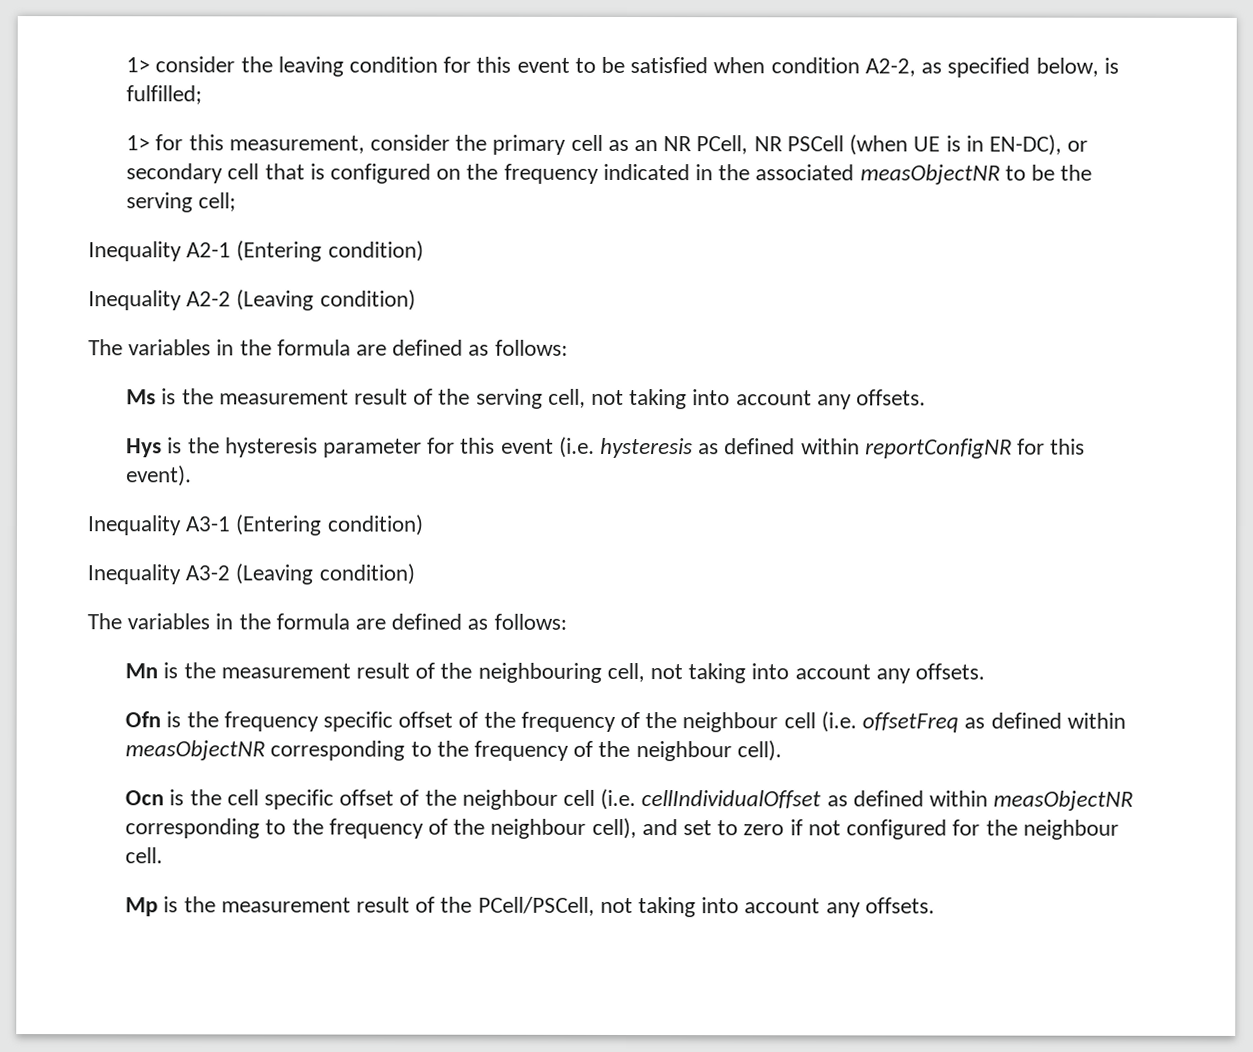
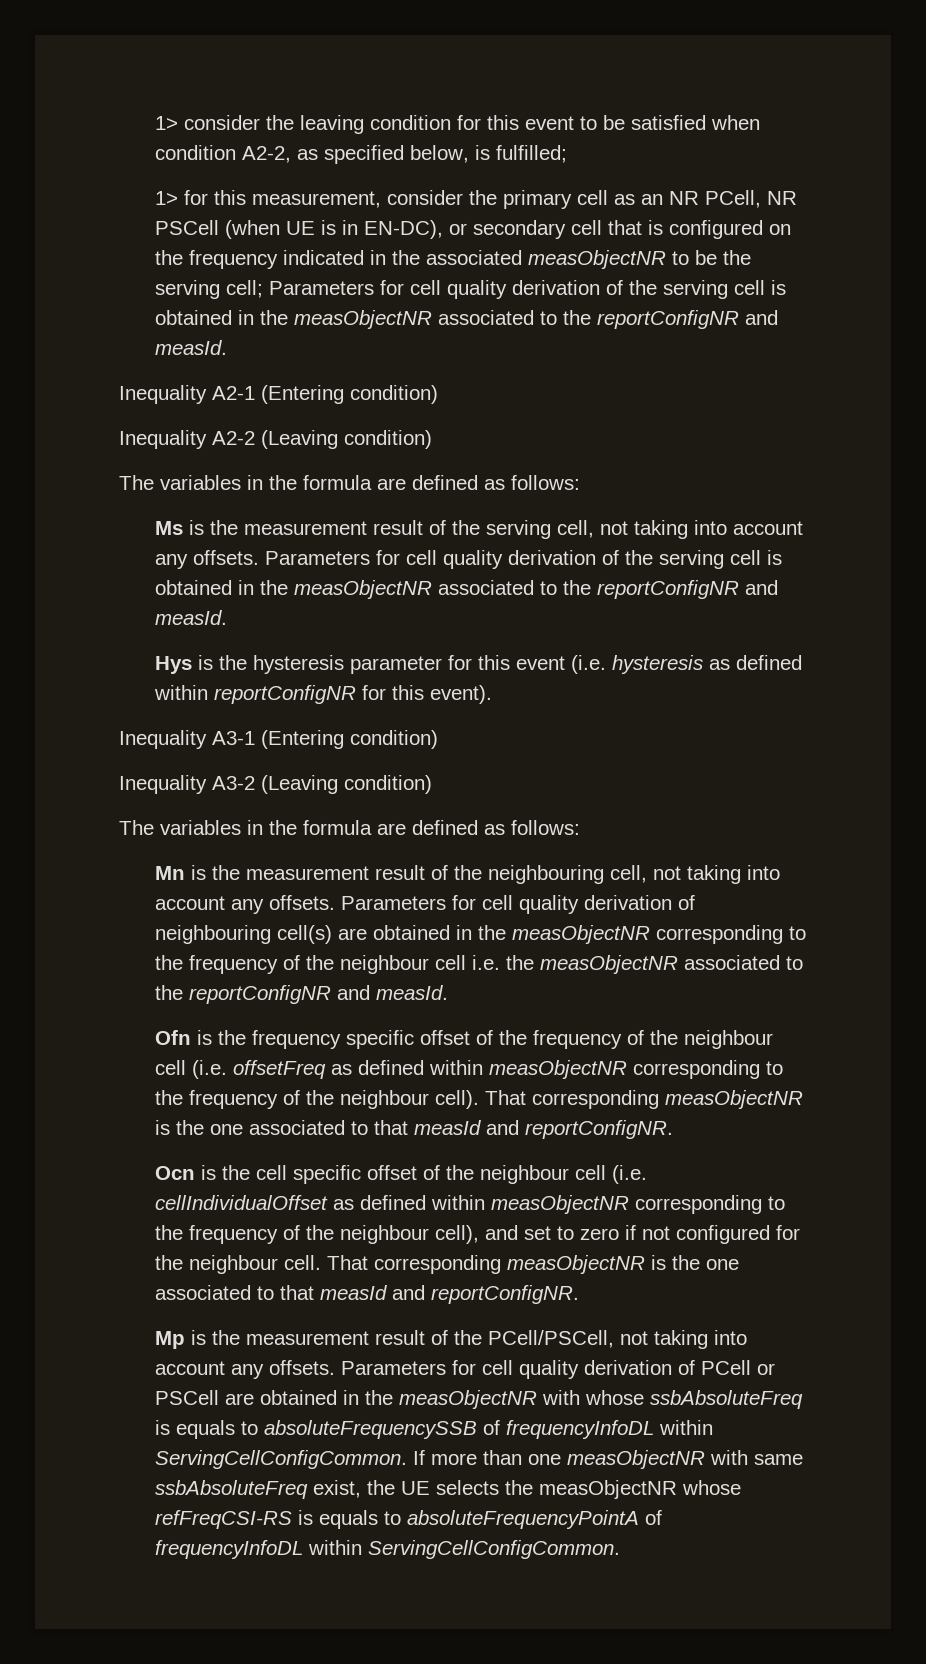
- 1> for this measurement, consider the primary cell as an NR PCell, NR PSCell (when UE is in EN-DC), or secondary cell that is configured on the frequency indicated in the associated measObjectNR to be the serving cell;
+ 1> for this measurement, consider the primary cell as an NR PCell, NR PSCell (when UE is in EN-DC), or secondary cell that is configured on the frequency indicated in the associated measObjectNR to be the serving cell; Parameters for cell quality derivation of the serving cell is obtained in the measObjectNR associated to the reportConfigNR and measId.
- Ms is the measurement result of the serving cell, not taking into account any offsets.
+ Ms is the measurement result of the serving cell, not taking into account any offsets. Parameters for cell quality derivation of the serving cell is obtained in the measObjectNR associated to the reportConfigNR and measId.
+ Parameters for cell quality derivation of neighbouring cell(s) are obtained in the measObjectNR corresponding to the frequency of the neighbour cell i.e. the measObjectNR associated to the reportConfigNR and measId.
- Ofn is the frequency specific offset of the frequency of the neighbour cell (i.e. offsetFreq as defined within measObjectNR corresponding to the frequency of the neighbour cell).
+ Ofn is the frequency specific offset of the frequency of the neighbour cell (i.e. offsetFreq as defined within measObjectNR corresponding to the frequency of the neighbour cell). That corresponding measObjectNR is the one associated to that measId and reportConfigNR.
- Ocn is the cell specific offset of the neighbour cell (i.e. cellIndividualOffset as defined within measObjectNR corresponding to the frequency of the neighbour cell), and set to zero if not configured for the neighbour cell.
+ Ocn is the cell specific offset of the neighbour cell (i.e. cellIndividualOffset as defined within measObjectNR corresponding to the frequency of the neighbour cell), and set to zero if not configured for the neighbour cell. That corresponding measObjectNR is the one associated to that measId and reportConfigNR.
+ Parameters for cell quality derivation of PCell or PSCell are obtained in the measObjectNR with whose ssbAbsoluteFreq is equals to absoluteFrequencySSB of frequencyInfoDL within ServingCellConfigCommon. If more than one measObjectNR with same ssbAbsoluteFreq exist, the UE selects the measObjectNR whose refFreqCSI-RS is equals to absoluteFrequencyPointA of frequencyInfoDL within ServingCellConfigCommon.

